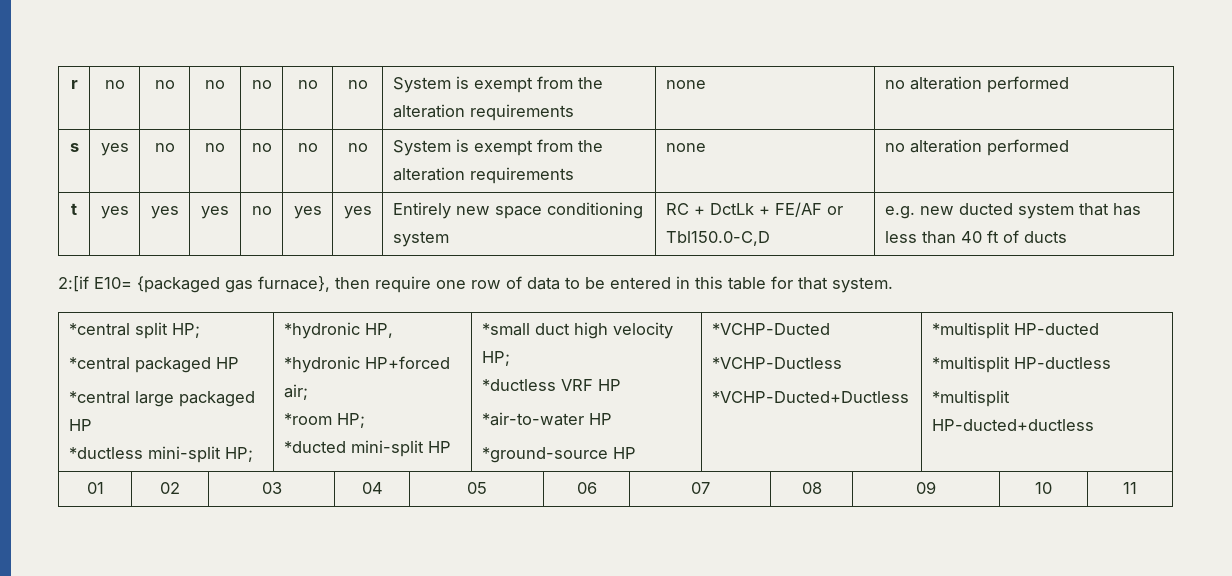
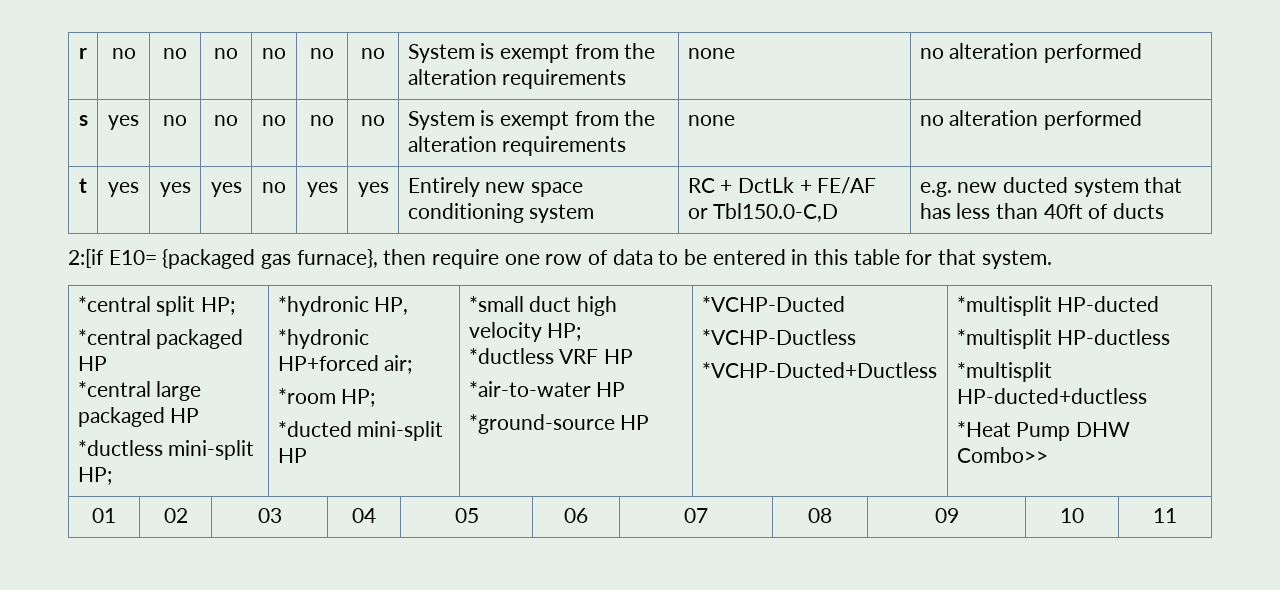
- t | yes | yes | yes | no | yes | yes | Entirely new space conditioning system | RC + DctLk + FE/AF or Tbl150.0-C,D | e.g. new ducted system that has less than 40 ft of ducts
+ t | yes | yes | yes | no | yes | yes | Entirely new space conditioning system | RC + DctLk + FE/AF or Tbl150.0-C,D | e.g. new ducted system that has less than 40ft of ducts
+ *Heat Pump DHW Combo>>

